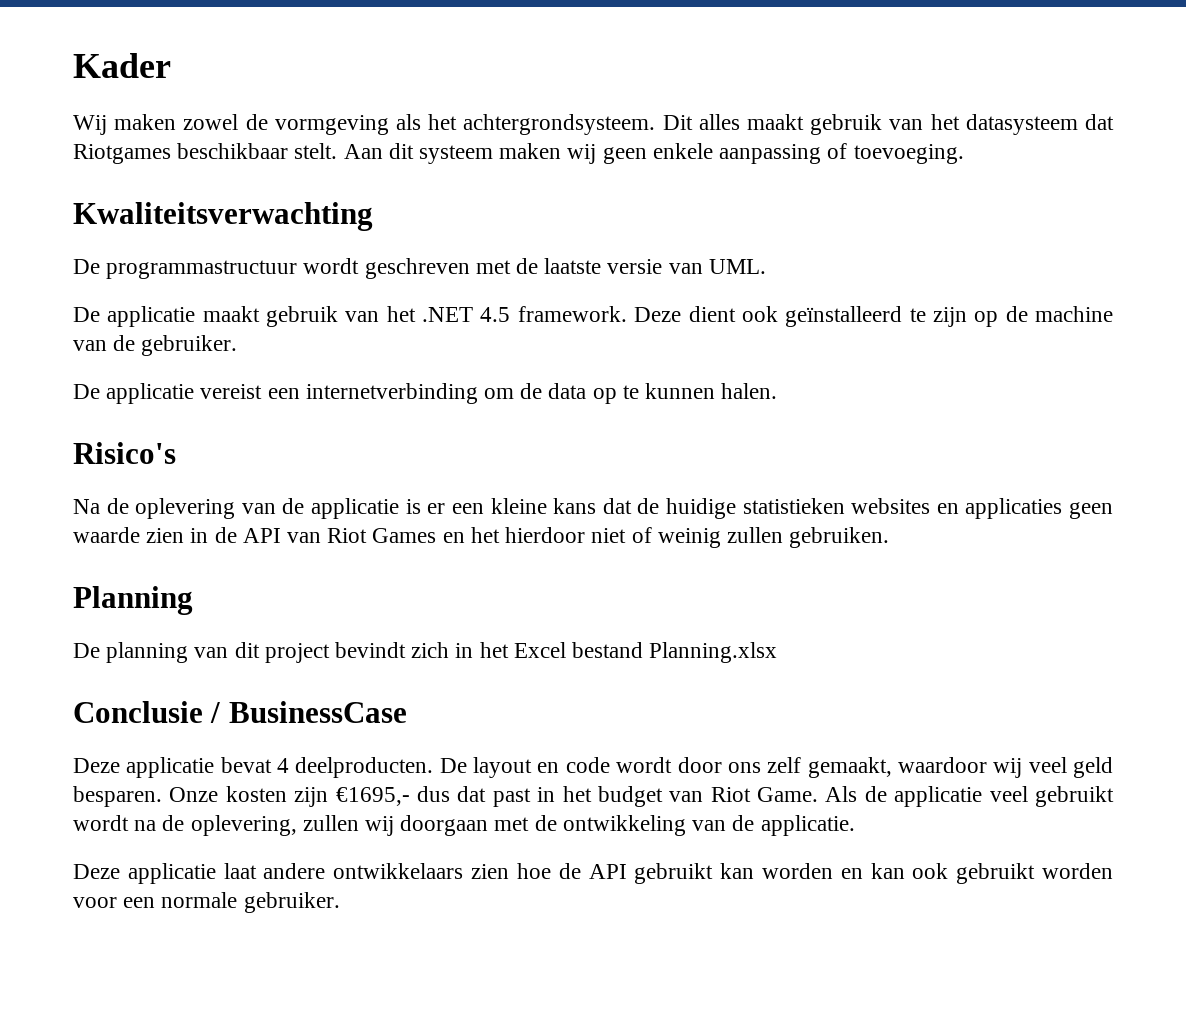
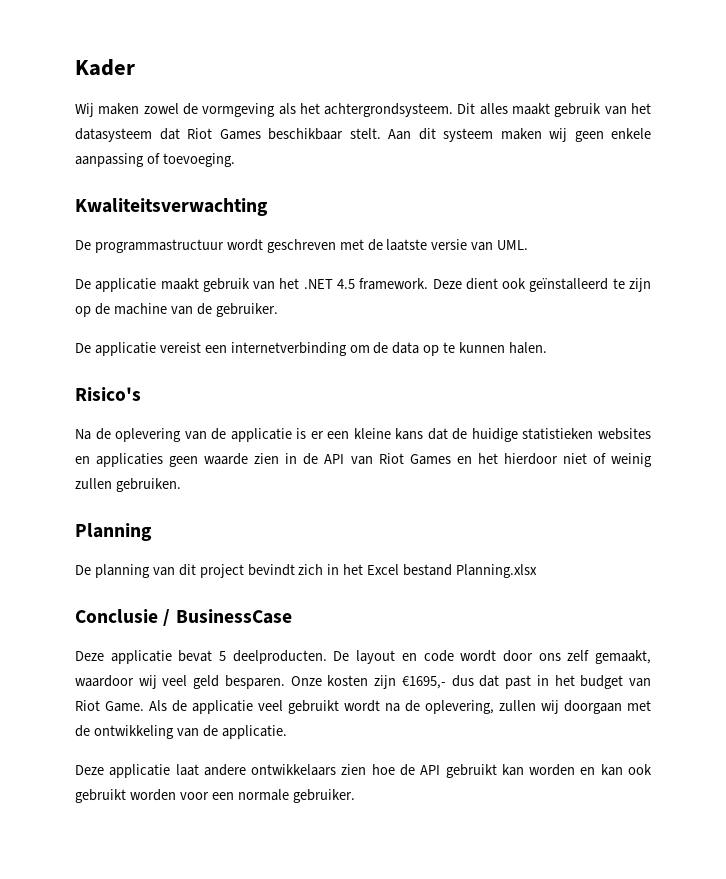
- Dit alles maakt gebruik van het datasysteem dat Riotgames beschikbaar stelt.
+ Dit alles maakt gebruik van het datasysteem dat Riot Games beschikbaar stelt.
- Deze applicatie bevat 4 deelproducten.
+ Deze applicatie bevat 5 deelproducten.

